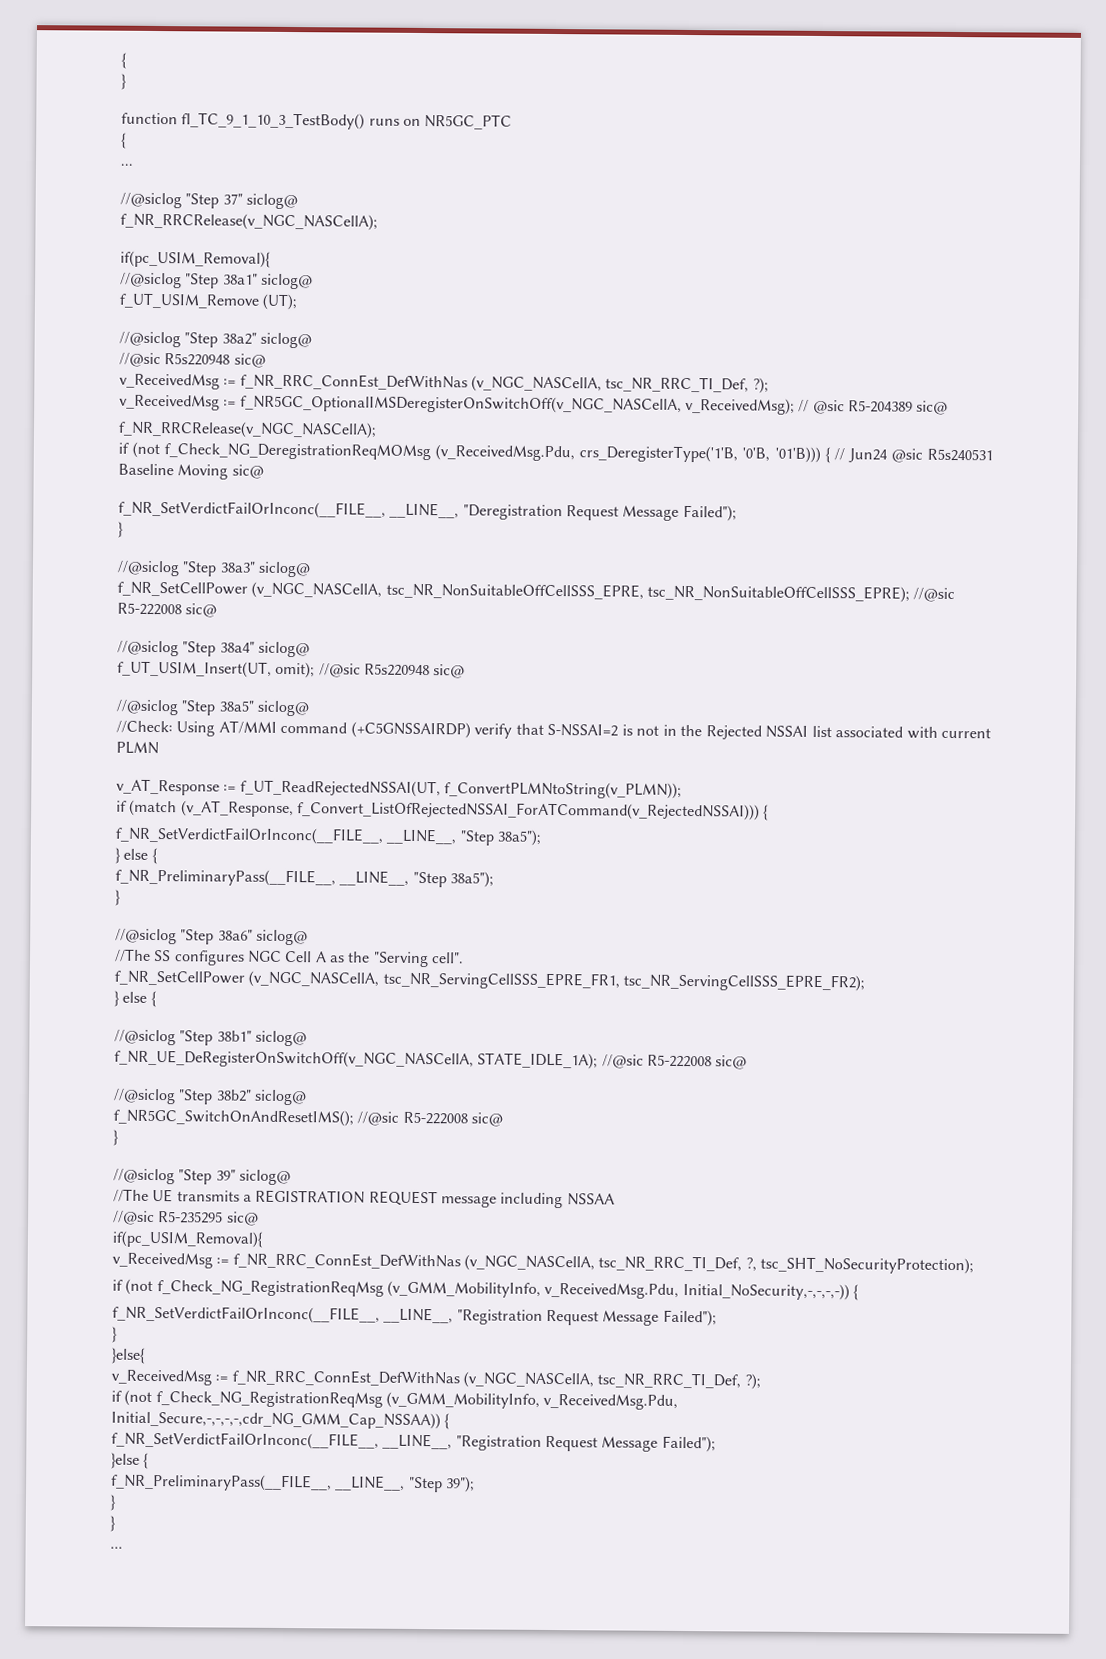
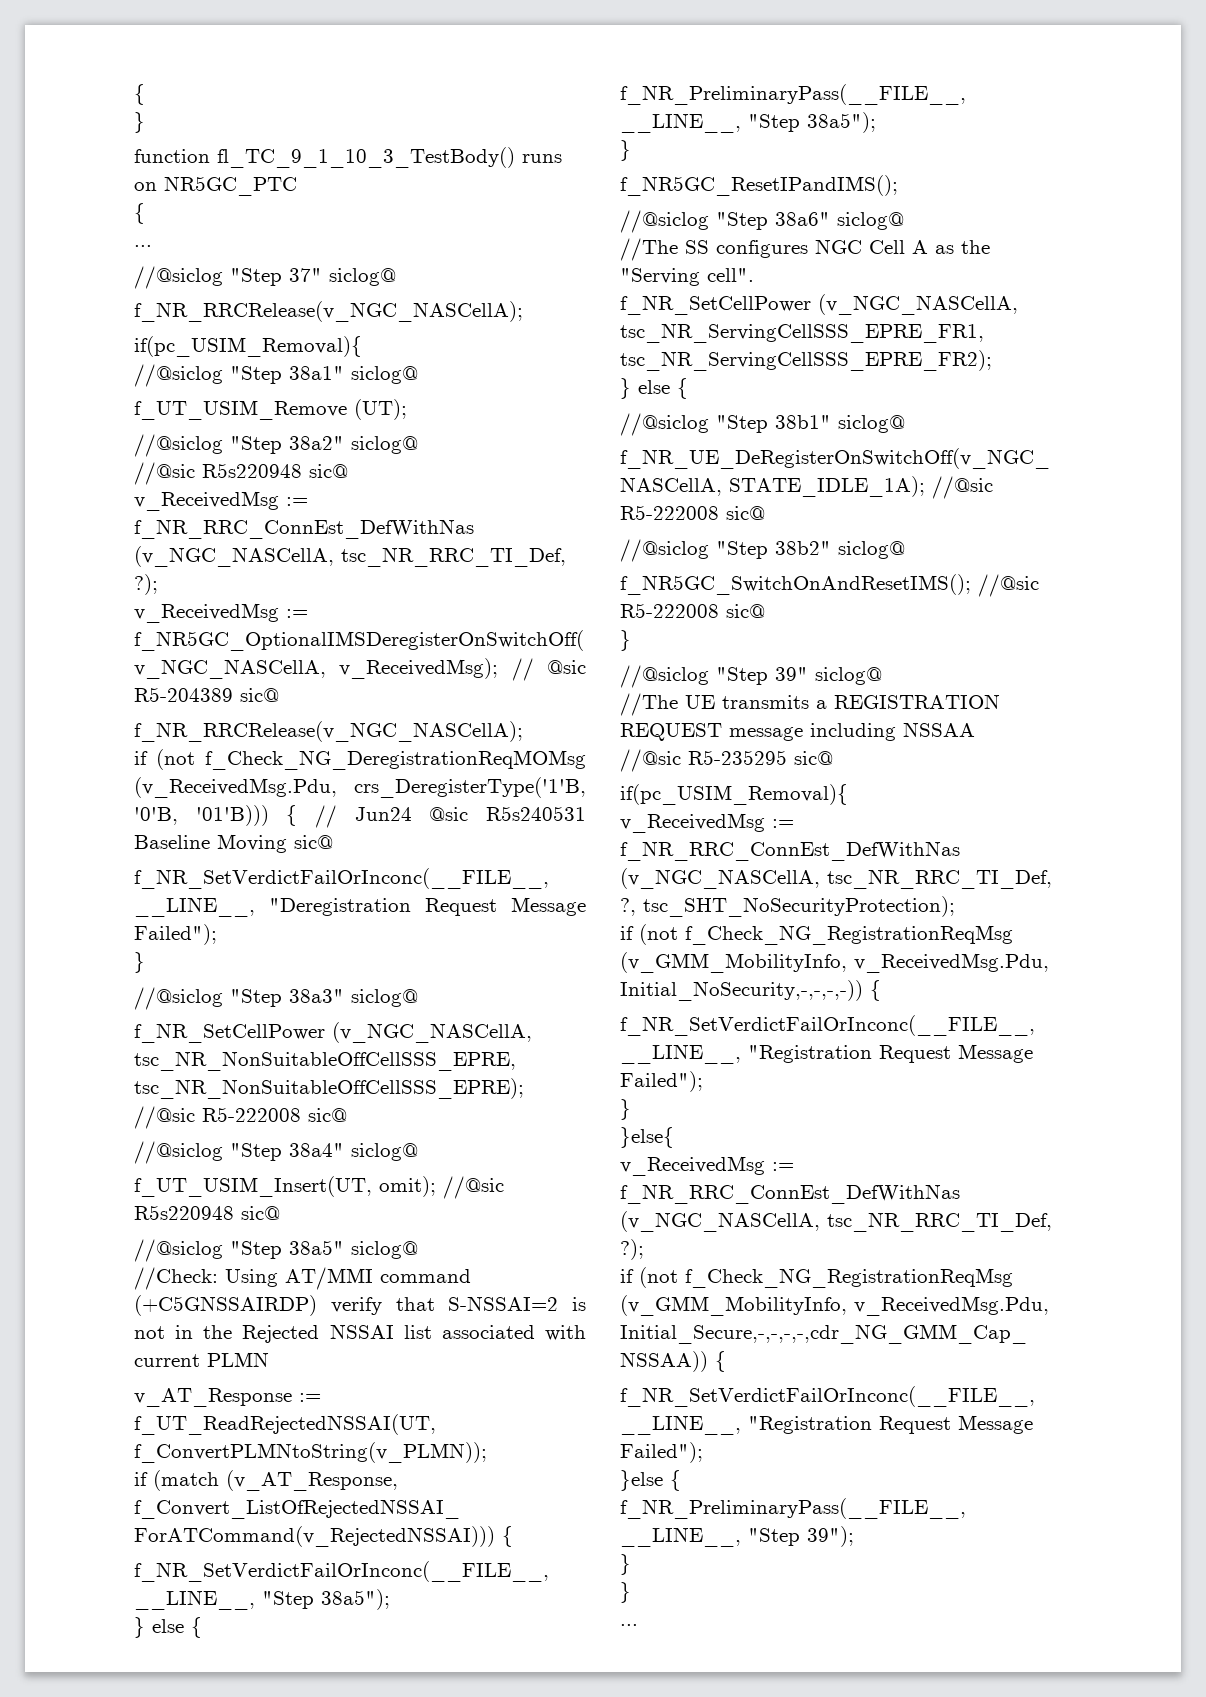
+ f_NR5GC_ResetIPandIMS();

